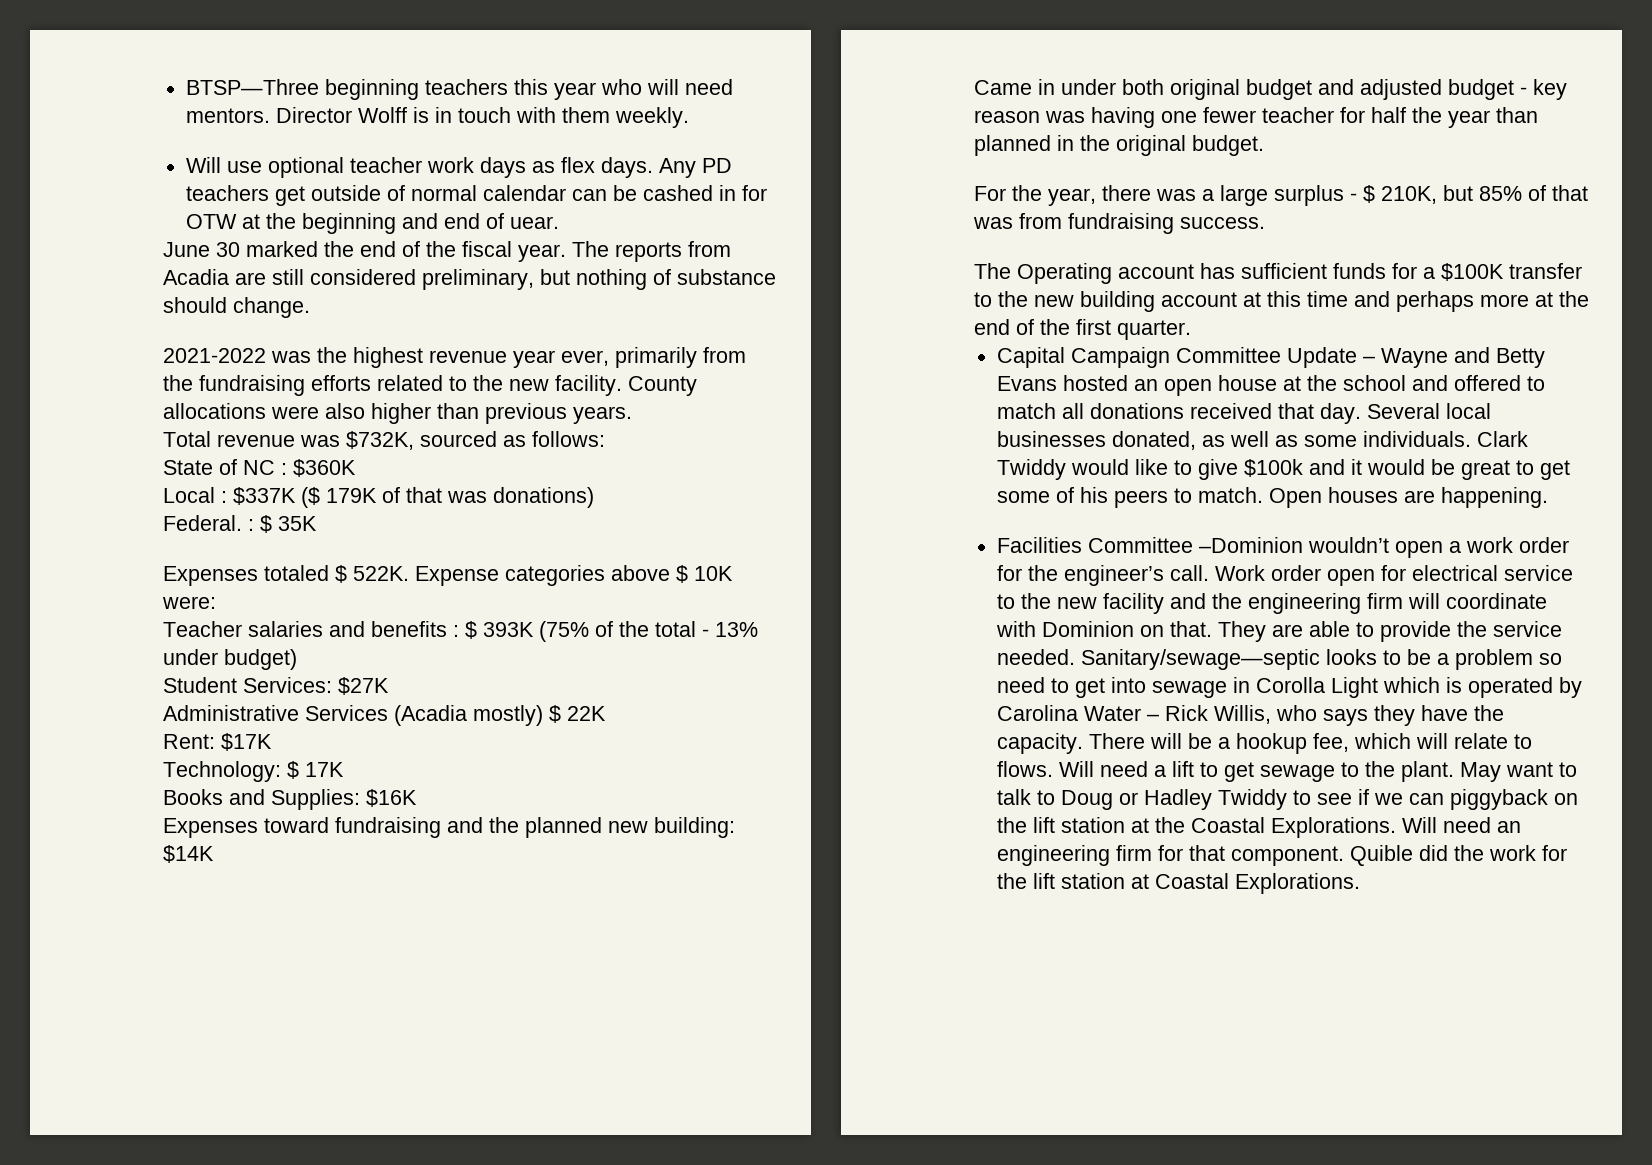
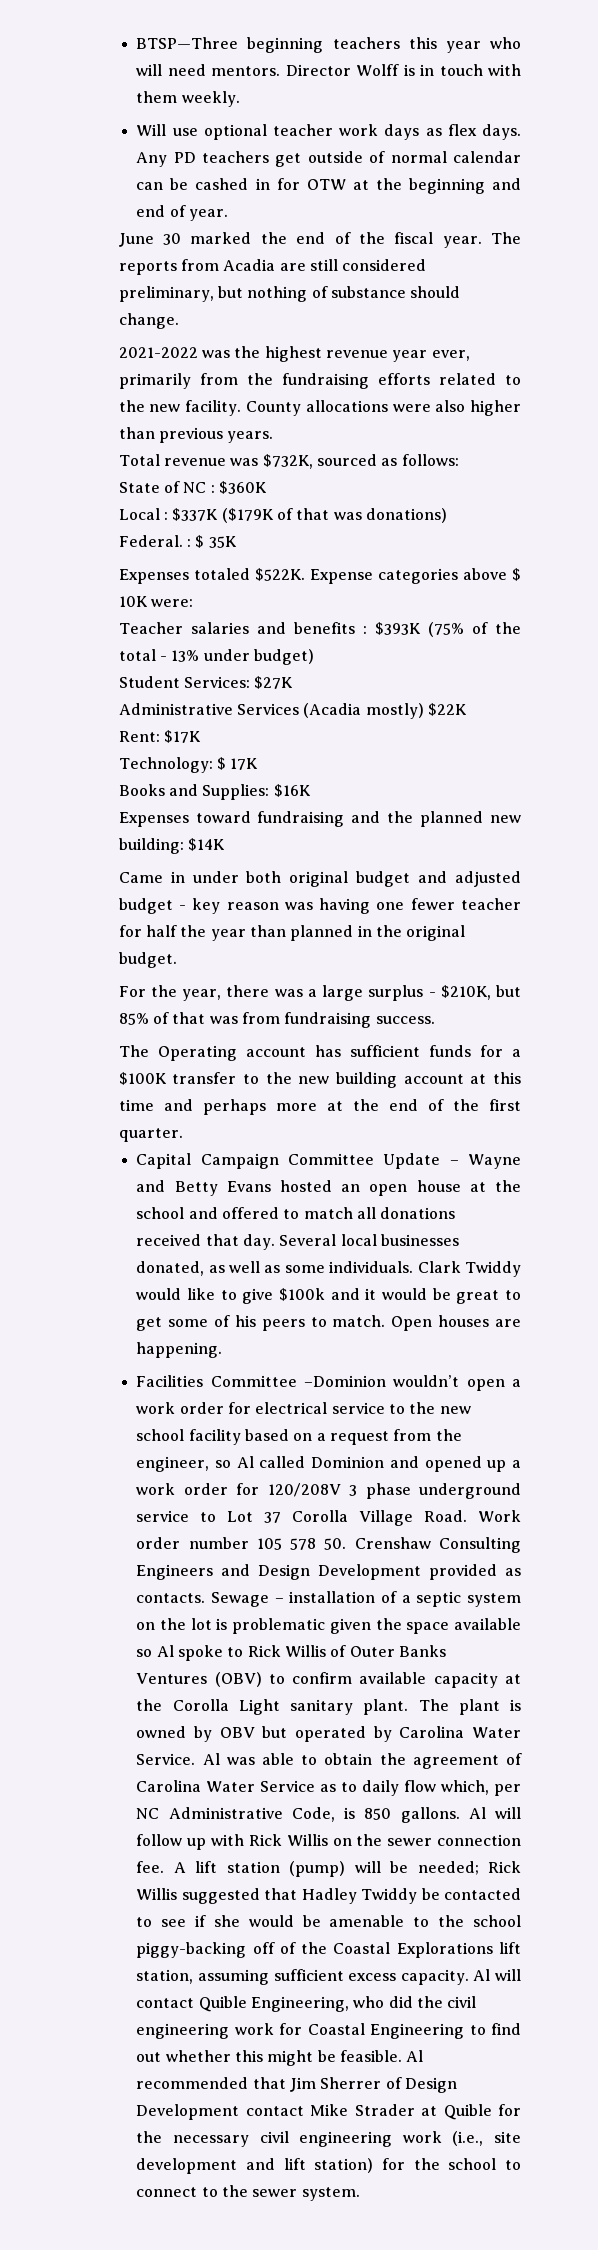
- Any PD teachers get outside of normal calendar can be cashed in for OTW at the beginning and end of uear.
+ Any PD teachers get outside of normal calendar can be cashed in for OTW at the beginning and end of year.
- Local : $337K ($ 179K of that was donations)
+ Local : $337K ($179K of that was donations)
- Expenses totaled $ 522K.
+ Expenses totaled $522K.
- Teacher salaries and benefits : $ 393K (75% of the total - 13% under budget)
+ Teacher salaries and benefits : $393K (75% of the total - 13% under budget)
- Administrative Services (Acadia mostly) $ 22K
+ Administrative Services (Acadia mostly) $22K
- For the year, there was a large surplus - $ 210K, but 85% of that was from fundraising success.
+ For the year, there was a large surplus - $210K, but 85% of that was from fundraising success.
- Facilities Committee –Dominion wouldn’t open a work order for the engineer’s call. Work order open for electrical service to the new facility and the engineering firm will coordinate with Dominion on that. They are able to provide the service needed. Sanitary/sewage—septic looks to be a problem so need to get into sewage in Corolla Light which is operated by Carolina Water – Rick Willis, who says they have the capacity. There will be a hookup fee, which will relate to flows. Will need a lift to get sewage to the plant. May want to talk to Doug or Hadley Twiddy to see if we can piggyback on the lift station at the Coastal Explorations. Will need an engineering firm for that component. Quible did the work for the lift station at Coastal Explorations.
+ Facilities Committee –Dominion wouldn’t open a work order for electrical service to the new school facility based on a request from the engineer, so Al called Dominion and opened up a work order for 120/208V 3 phase underground service to Lot 37 Corolla Village Road. Work order number 105 578 50. Crenshaw Consulting Engineers and Design Development provided as contacts. Sewage – installation of a septic system on the lot is problematic given the space available so Al spoke to Rick Willis of Outer Banks Ventures (OBV) to confirm available capacity at the Corolla Light sanitary plant. The plant is owned by OBV but operated by Carolina Water Service. Al was able to obtain the agreement of Carolina Water Service as to daily flow which, per NC Administrative Code, is 850 gallons. Al will follow up with Rick Willis on the sewer connection fee. A lift station (pump) will be needed; Rick Willis suggested that Hadley Twiddy be contacted to see if she would be amenable to the school piggy-backing off of the Coastal Explorations lift station, assuming sufficient excess capacity. Al will contact Quible Engineering, who did the civil engineering work for Coastal Engineering to find out whether this might be feasible. Al recommended that Jim Sherrer of Design Development contact Mike Strader at Quible for the necessary civil engineering work (i.e., site development and lift station) for the school to connect to the sewer system.

